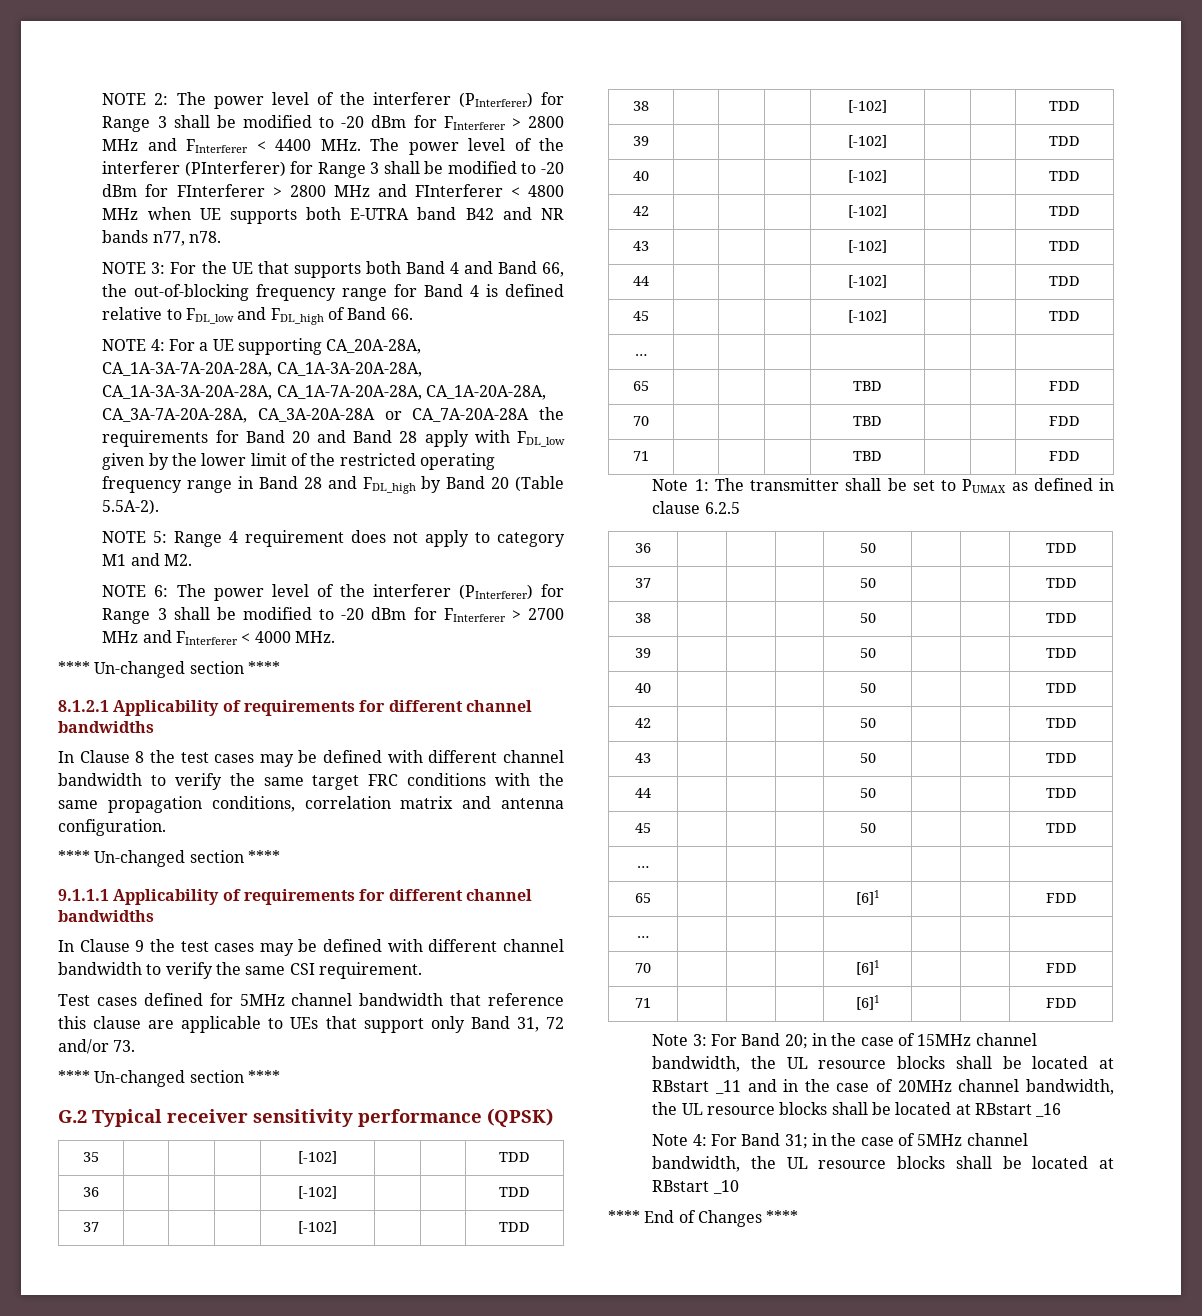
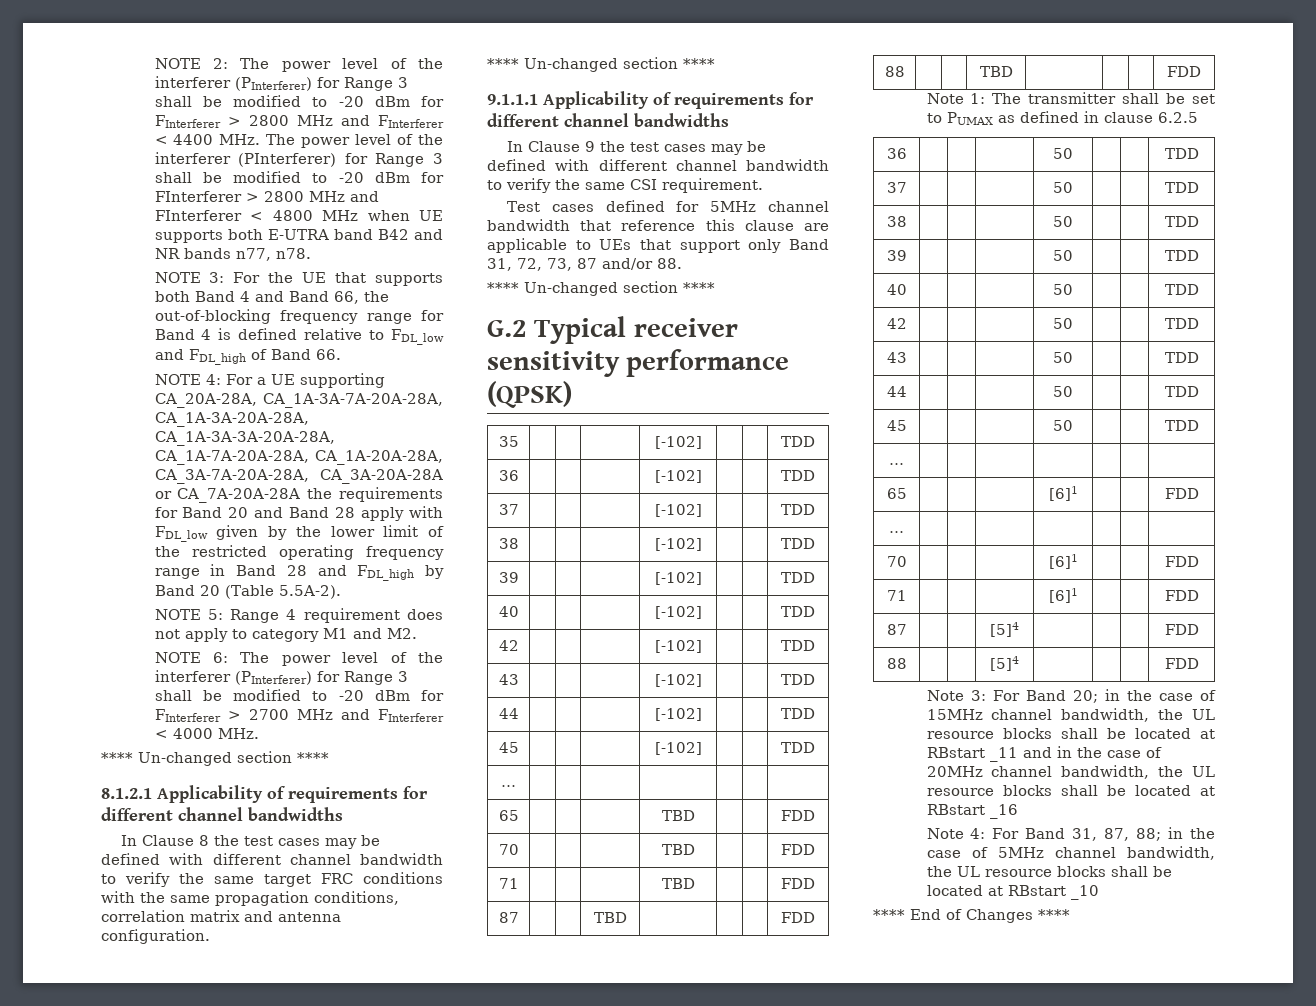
- Test cases defined for 5MHz channel bandwidth that reference this clause are applicable to UEs that support only Band 31, 72 and/or 73.
+ Test cases defined for 5MHz channel bandwidth that reference this clause are applicable to UEs that support only Band 31, 72, 73, 87 and/or 88.
+ 87 | | | TBD | | | | FDD
+ 88 | | | TBD | | | | FDD
+ 87 | | | [5]4 | | | | FDD
+ 88 | | | [5]4 | | | | FDD
- Note 4: For Band 31; in the case of 5MHz channel bandwidth, the UL resource blocks shall be located at RBstart _10
+ Note 4: For Band 31, 87, 88; in the case of 5MHz channel bandwidth, the UL resource blocks shall be located at RBstart _10

